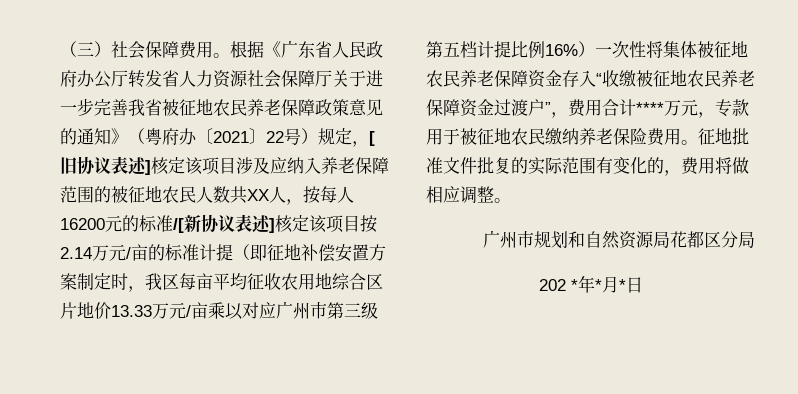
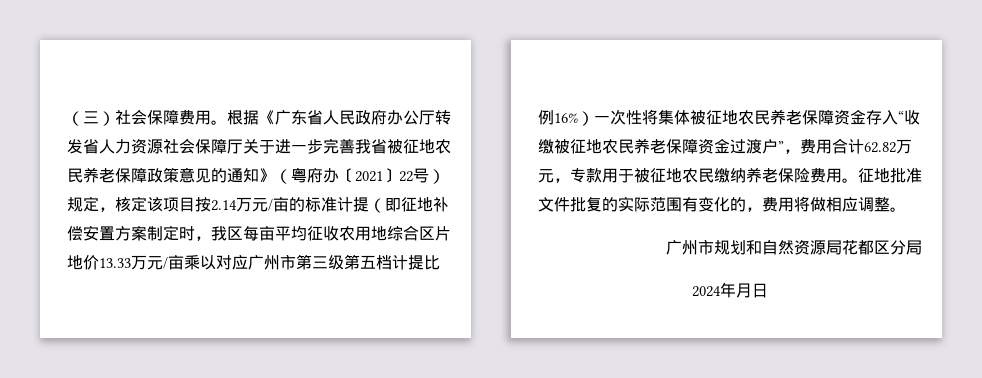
- 根据《广东省人民政府办公厅转发省人力资源社会保障厅关于进一步完善我省被征地农民养老保障政策意见的通知》（粤府办〔2021〕22号）规定，[旧协议表述]核定该项目涉及应纳入养老保障范围的被征地农民人数共XX人，按每人16200元的标准/[新协议表述]核定该项目按2.14万元/亩的标准计提（即征地补偿安置方案制定时，我区每亩平均征收农用地综合区片地价13.33万元/亩乘以对应广州市第三级第五档计提比例16%）一次性将集体被征地农民养老保障资金存入“收缴被征地农民养老保障资金过渡户”，费用合计****万元，专款用于被征地农民缴纳养老保险费用。
+ 根据《广东省人民政府办公厅转发省人力资源社会保障厅关于进一步完善我省被征地农民养老保障政策意见的通知》（粤府办〔2021〕22号）规定，核定该项目按2.14万元/亩的标准计提（即征地补偿安置方案制定时，我区每亩平均征收农用地综合区片地价13.33万元/亩乘以对应广州市第三级第五档计提比例16%）一次性将集体被征地农民养老保障资金存入“收缴被征地农民养老保障资金过渡户”，费用合计62.82万元，专款用于被征地农民缴纳养老保险费用。
- 202 *年*月*日
+ 2024年月日

